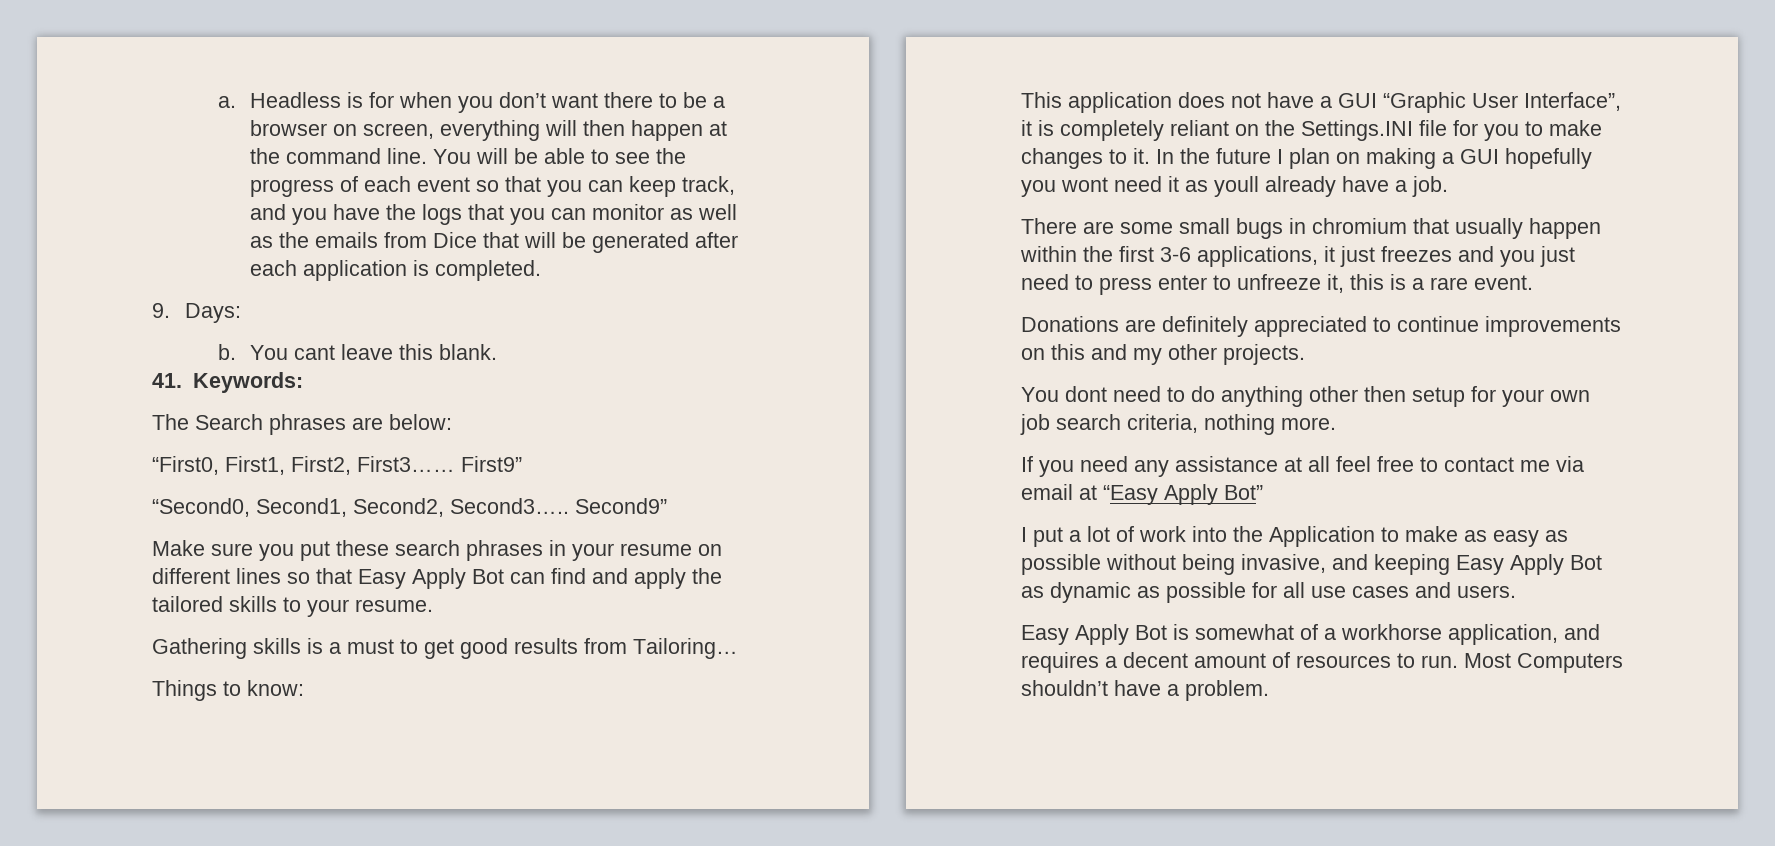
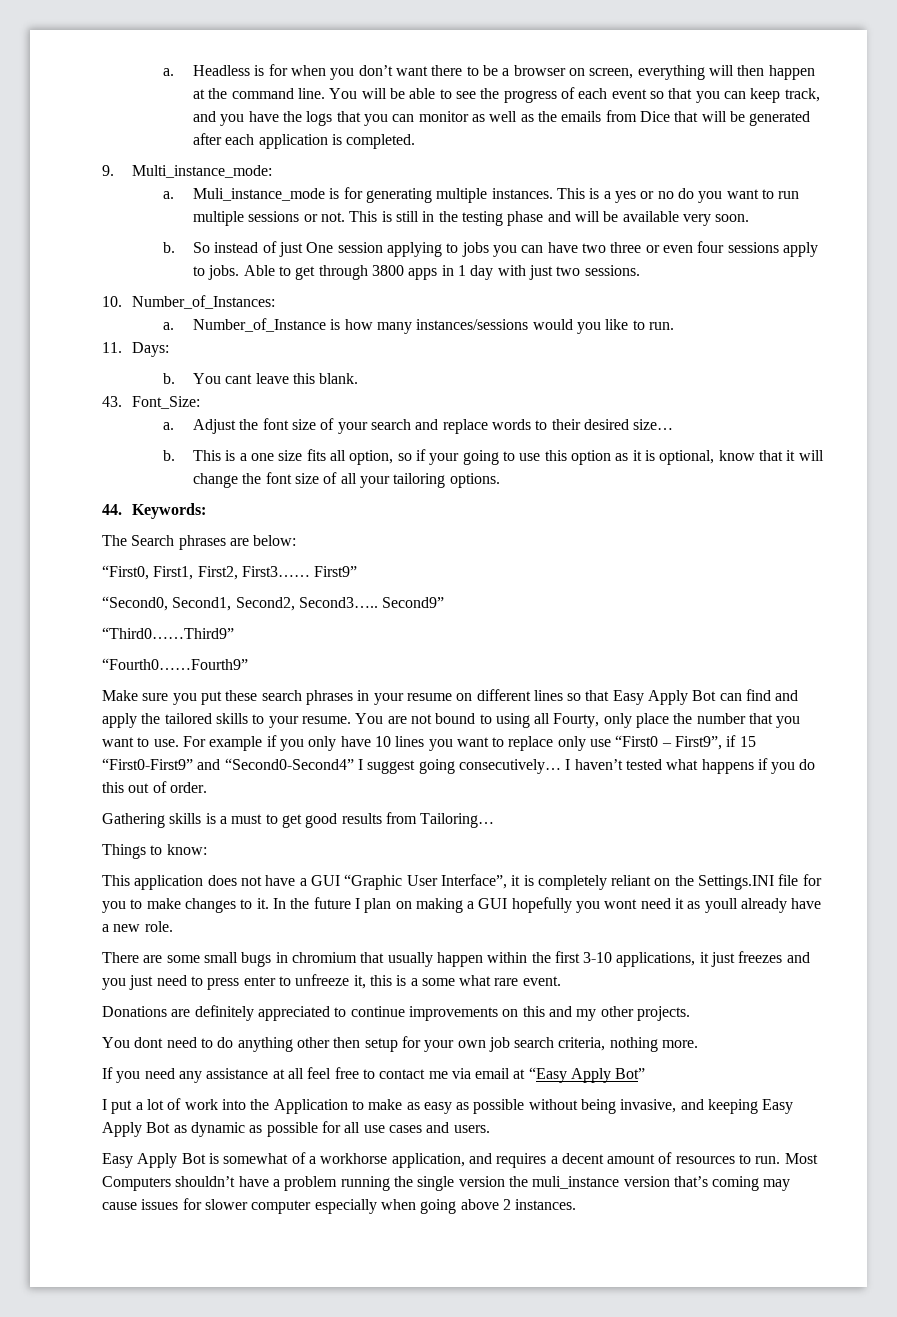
- 9. Days:
+ 9. Multi_instance_mode:
+ a. Muli_instance_mode is for generating multiple instances. This is a yes or no do you want to run multiple sessions or not. This is still in the testing phase and will be available very soon.
+ b. So instead of just One session applying to jobs you can have two three or even four sessions apply to jobs. Able to get through 3800 apps in 1 day with just two sessions.
+ 10. Number_of_Instances:
+ a. Number_of_Instance is how many instances/sessions would you like to run.
+ 11. Days:
- 41. Keywords:
+ 43. Font_Size:
+ a. Adjust the font size of your search and replace words to their desired size…
+ b. This is a one size fits all option, so if your going to use this option as it is optional, know that it will change the font size of all your tailoring options.
+ 44. Keywords:
+ “Third0……Third9”
+ “Fourth0……Fourth9”
+ You are not bound to using all Fourty, only place the number that you want to use. For example if you only have 10 lines you want to replace only use “First0 – First9”, if 15 “First0-First9” and “Second0-Second4” I suggest going consecutively… I haven’t tested what happens if you do this out of order.
- In the future I plan on making a GUI hopefully you wont need it as youll already have a job.
+ In the future I plan on making a GUI hopefully you wont need it as youll already have a new role.
- There are some small bugs in chromium that usually happen within the first 3-6 applications, it just freezes and you just need to press enter to unfreeze it, this is a rare event.
+ There are some small bugs in chromium that usually happen within the first 3-10 applications, it just freezes and you just need to press enter to unfreeze it, this is a some what rare event.
- Most Computers shouldn’t have a problem.
+ Most Computers shouldn’t have a problem running the single version the muli_instance version that’s coming may cause issues for slower computer especially when going above 2 instances.

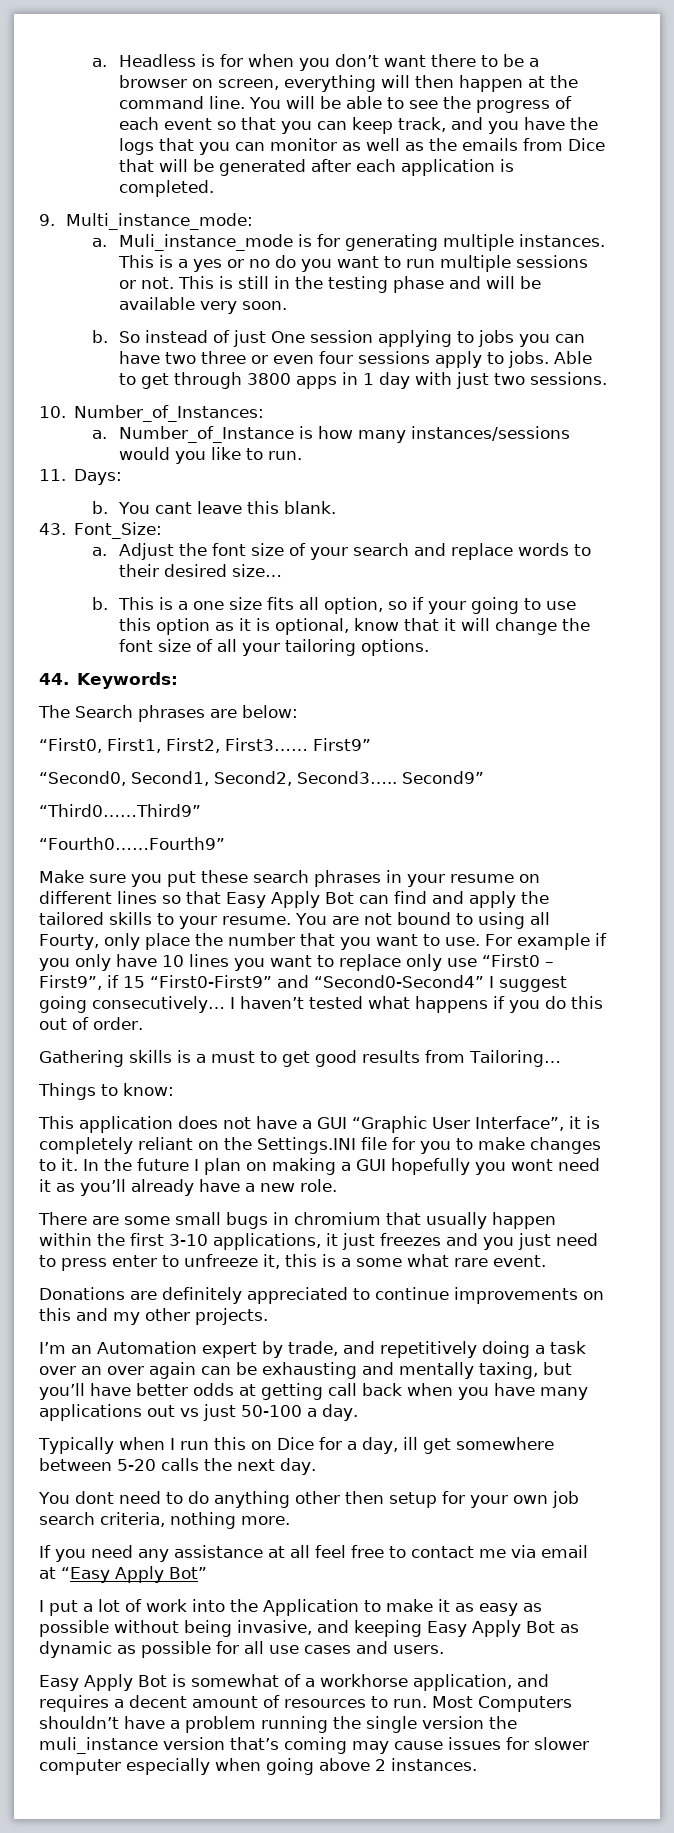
- In the future I plan on making a GUI hopefully you wont need it as youll already have a new role.
+ In the future I plan on making a GUI hopefully you wont need it as you’ll already have a new role.
+ I’m an Automation expert by trade, and repetitively doing a task over an over again can be exhausting and mentally taxing, but you’ll have better odds at getting call back when you have many applications out vs just 50-100 a day.
+ Typically when I run this on Dice for a day, ill get somewhere between 5-20 calls the next day.
- I put a lot of work into the Application to make as easy as possible without being invasive, and keeping Easy Apply Bot as dynamic as possible for all use cases and users.
+ I put a lot of work into the Application to make it as easy as possible without being invasive, and keeping Easy Apply Bot as dynamic as possible for all use cases and users.

